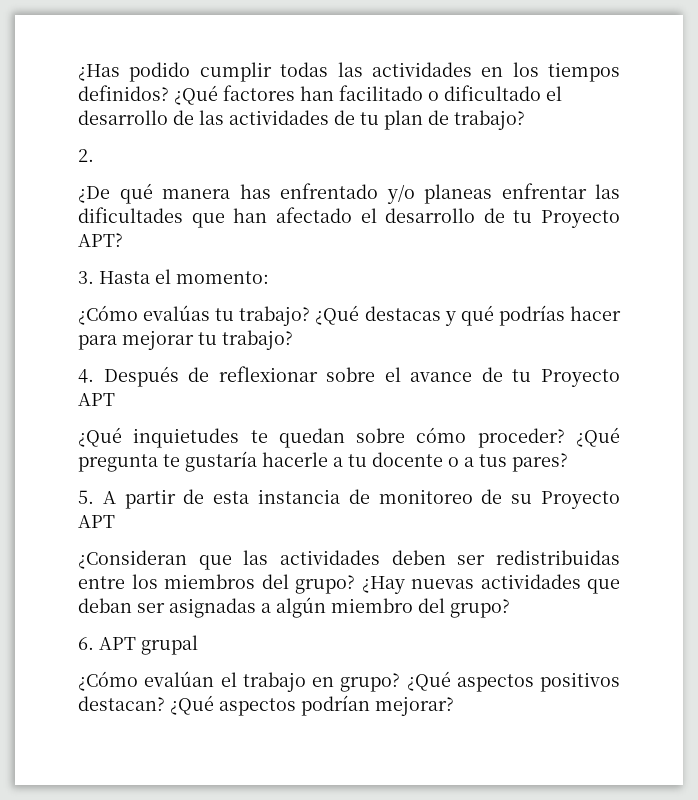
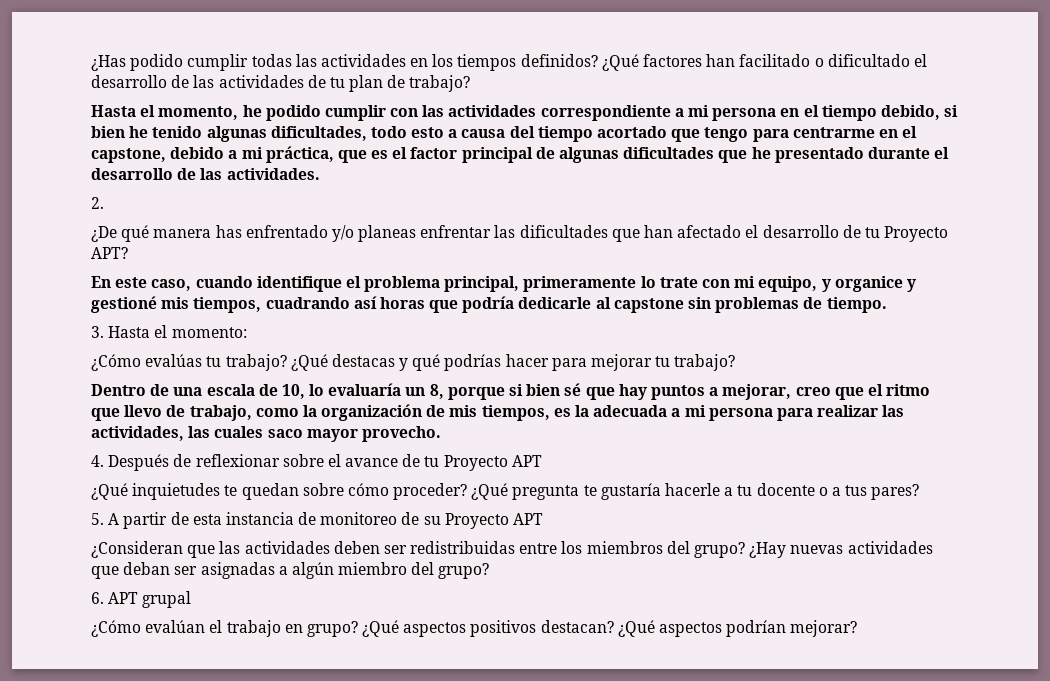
+ Hasta el momento, he podido cumplir con las actividades correspondiente a mi persona en el tiempo debido, si bien he tenido algunas dificultades, todo esto a causa del tiempo acortado que tengo para centrarme en el capstone, debido a mi práctica, que es el factor principal de algunas dificultades que he presentado durante el desarrollo de las actividades.
+ En este caso, cuando identifique el problema principal, primeramente lo trate con mi equipo, y organice y gestioné mis tiempos, cuadrando así horas que podría dedicarle al capstone sin problemas de tiempo.
+ Dentro de una escala de 10, lo evaluaría un 8, porque si bien sé que hay puntos a mejorar, creo que el ritmo que llevo de trabajo, como la organización de mis tiempos, es la adecuada a mi persona para realizar las actividades, las cuales saco mayor provecho.

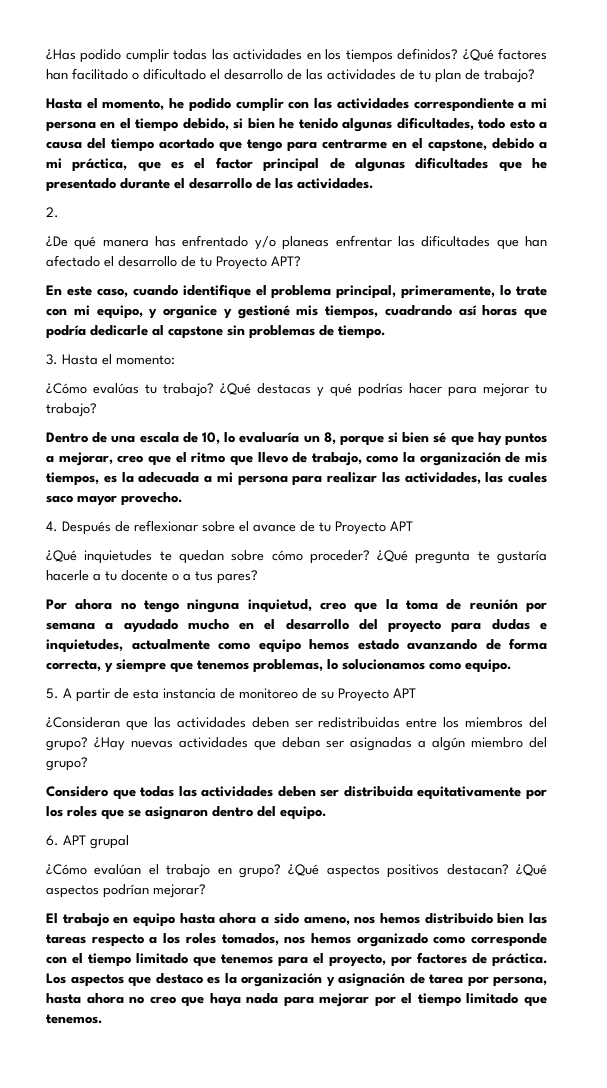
- En este caso, cuando identifique el problema principal, primeramente lo trate con mi equipo, y organice y gestioné mis tiempos, cuadrando así horas que podría dedicarle al capstone sin problemas de tiempo.
+ En este caso, cuando identifique el problema principal, primeramente, lo trate con mi equipo, y organice y gestioné mis tiempos, cuadrando así horas que podría dedicarle al capstone sin problemas de tiempo.
+ Por ahora no tengo ninguna inquietud, creo que la toma de reunión por semana a ayudado mucho en el desarrollo del proyecto para dudas e inquietudes, actualmente como equipo hemos estado avanzando de forma correcta, y siempre que tenemos problemas, lo solucionamos como equipo.
+ Considero que todas las actividades deben ser distribuida equitativamente por los roles que se asignaron dentro del equipo.
+ El trabajo en equipo hasta ahora a sido ameno, nos hemos distribuido bien las tareas respecto a los roles tomados, nos hemos organizado como corresponde con el tiempo limitado que tenemos para el proyecto, por factores de práctica. Los aspectos que destaco es la organización y asignación de tarea por persona, hasta ahora no creo que haya nada para mejorar por el tiempo limitado que tenemos.

